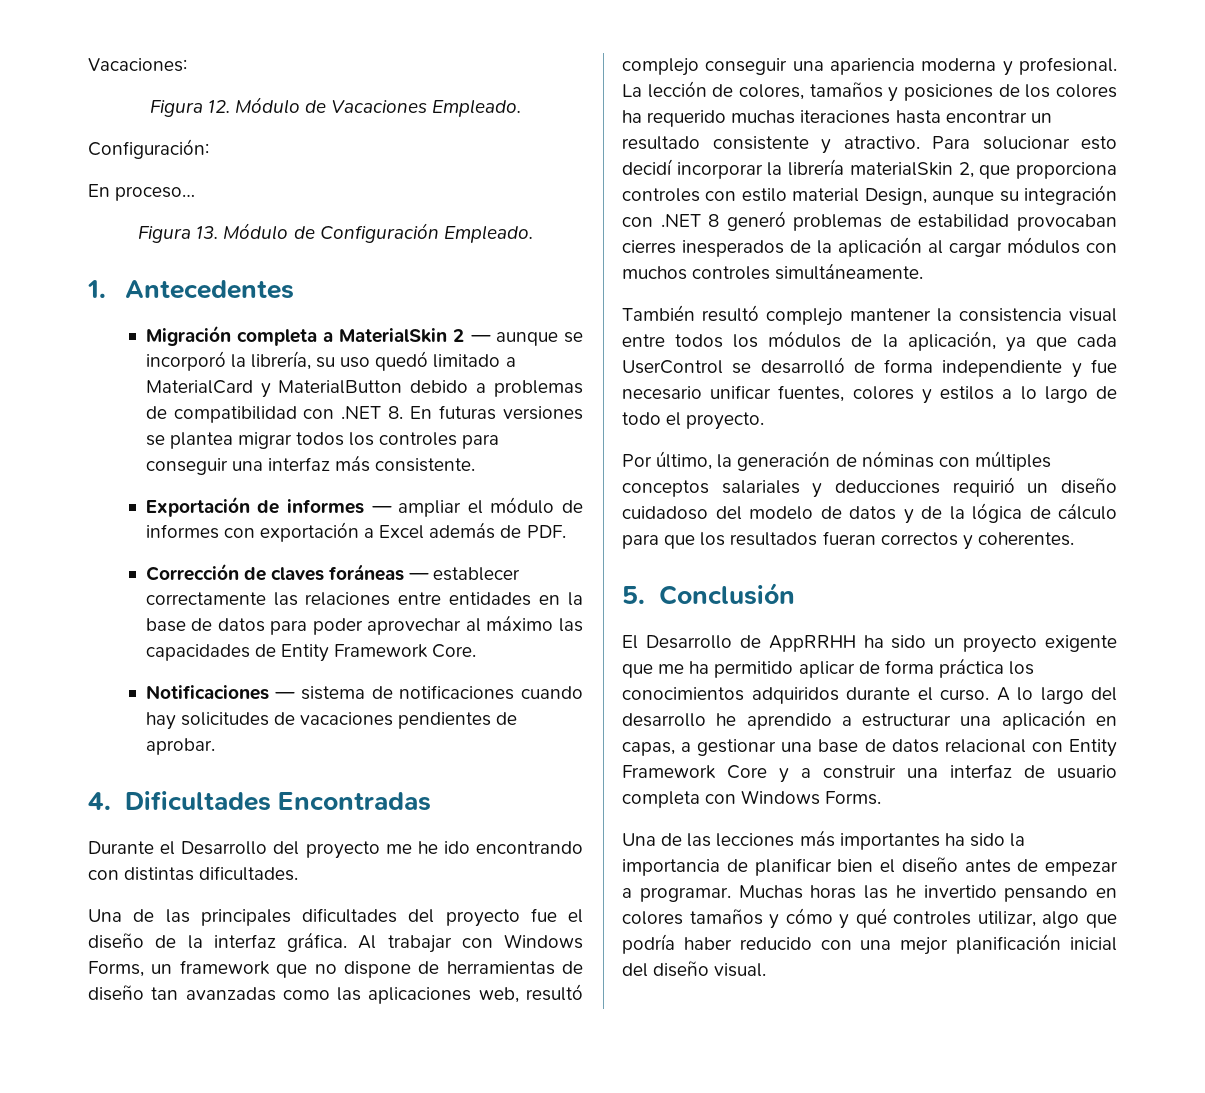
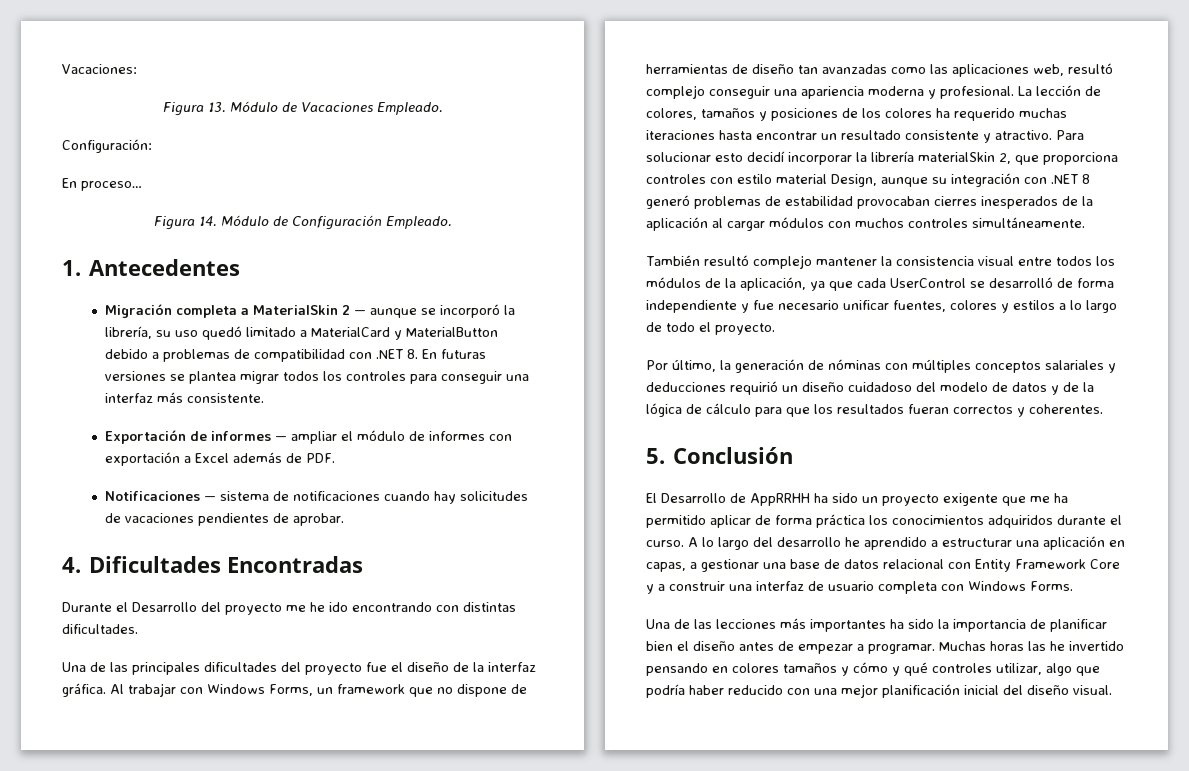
- Figura 12. Módulo de Vacaciones Empleado.
+ Figura 13. Módulo de Vacaciones Empleado.
- Figura 13. Módulo de Configuración Empleado.
+ Figura 14. Módulo de Configuración Empleado.
- Corrección de claves foráneas — establecer correctamente las relaciones entre entidades en la base de datos para poder aprovechar al máximo las capacidades de Entity Framework Core.

